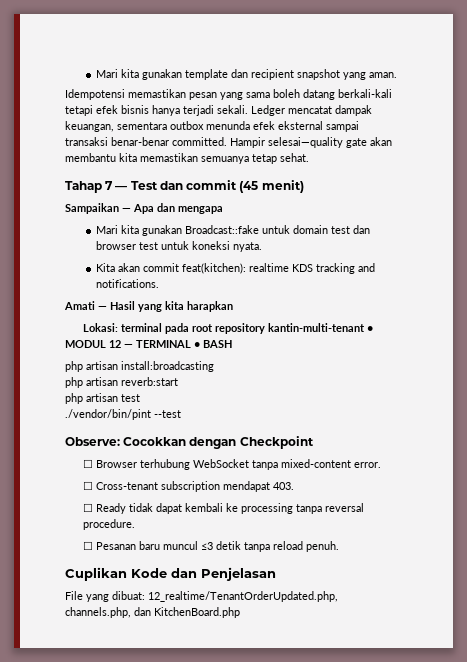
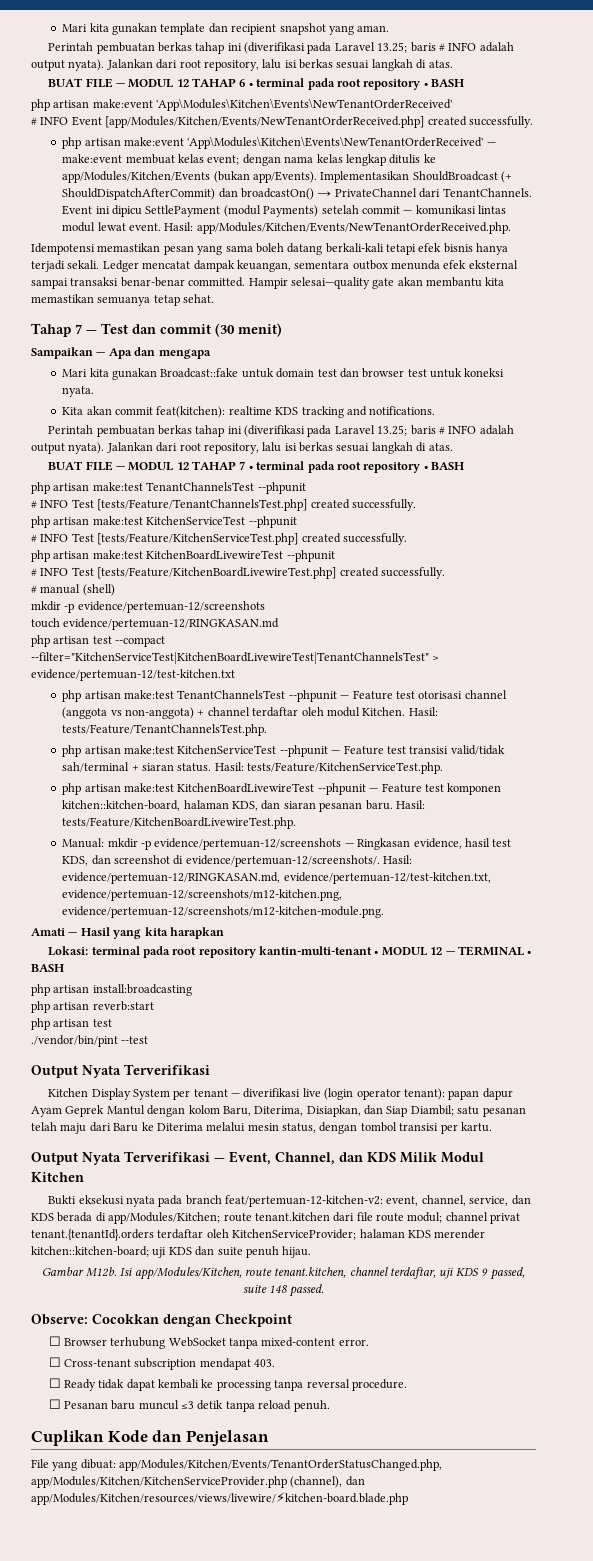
  Mari kita gunakan template dan recipient snapshot yang aman.
+ Perintah pembuatan berkas tahap ini (diverifikasi pada Laravel 13.25; baris # INFO adalah output nyata). Jalankan dari root repository, lalu isi berkas sesuai langkah di atas.
+ BUAT FILE — MODUL 12 TAHAP 6 • terminal pada root repository • BASH
+ php artisan make:event 'App\Modules\Kitchen\Events\NewTenantOrderReceived'
+ # INFO Event [app/Modules/Kitchen/Events/NewTenantOrderReceived.php] created successfully.
+ php artisan make:event 'App\Modules\Kitchen\Events\NewTenantOrderReceived' — make:event membuat kelas event; dengan nama kelas lengkap ditulis ke app/Modules/Kitchen/Events (bukan app/Events). Implementasikan ShouldBroadcast (+ ShouldDispatchAfterCommit) dan broadcastOn() → PrivateChannel dari TenantChannels. Event ini dipicu SettlePayment (modul Payments) setelah commit — komunikasi lintas modul lewat event. Hasil: app/Modules/Kitchen/Events/NewTenantOrderReceived.php.
- Tahap 7 — Test dan commit (45 menit)
+ Tahap 7 — Test dan commit (30 menit)
  Kita akan commit feat(kitchen): realtime KDS tracking and notifications.
+ Perintah pembuatan berkas tahap ini (diverifikasi pada Laravel 13.25; baris # INFO adalah output nyata). Jalankan dari root repository, lalu isi berkas sesuai langkah di atas.
+ BUAT FILE — MODUL 12 TAHAP 7 • terminal pada root repository • BASH
+ php artisan make:test TenantChannelsTest --phpunit
+ # INFO Test [tests/Feature/TenantChannelsTest.php] created successfully.
+ php artisan make:test KitchenServiceTest --phpunit
+ # INFO Test [tests/Feature/KitchenServiceTest.php] created successfully.
+ php artisan make:test KitchenBoardLivewireTest --phpunit
+ # INFO Test [tests/Feature/KitchenBoardLivewireTest.php] created successfully.
+ # manual (shell)
+ mkdir -p evidence/pertemuan-12/screenshots
+ touch evidence/pertemuan-12/RINGKASAN.md
+ php artisan test --compact --filter="KitchenServiceTest|KitchenBoardLivewireTest|TenantChannelsTest" > evidence/pertemuan-12/test-kitchen.txt
+ php artisan make:test TenantChannelsTest --phpunit — Feature test otorisasi channel (anggota vs non-anggota) + channel terdaftar oleh modul Kitchen. Hasil: tests/Feature/TenantChannelsTest.php.
+ php artisan make:test KitchenServiceTest --phpunit — Feature test transisi valid/tidak sah/terminal + siaran status. Hasil: tests/Feature/KitchenServiceTest.php.
+ php artisan make:test KitchenBoardLivewireTest --phpunit — Feature test komponen kitchen::kitchen-board, halaman KDS, dan siaran pesanan baru. Hasil: tests/Feature/KitchenBoardLivewireTest.php.
+ Manual: mkdir -p evidence/pertemuan-12/screenshots — Ringkasan evidence, hasil test KDS, dan screenshot di evidence/pertemuan-12/screenshots/. Hasil: evidence/pertemuan-12/RINGKASAN.md, evidence/pertemuan-12/test-kitchen.txt, evidence/pertemuan-12/screenshots/m12-kitchen.png, evidence/pertemuan-12/screenshots/m12-kitchen-module.png.
  ./vendor/bin/pint --test
+ Output Nyata Terverifikasi
+ Kitchen Display System per tenant — diverifikasi live (login operator tenant): papan dapur Ayam Geprek Mantul dengan kolom Baru, Diterima, Disiapkan, dan Siap Diambil; satu pesanan telah maju dari Baru ke Diterima melalui mesin status, dengan tombol transisi per kartu.
+ Output Nyata Terverifikasi — Event, Channel, dan KDS Milik Modul Kitchen
+ Bukti eksekusi nyata pada branch feat/pertemuan-12-kitchen-v2: event, channel, service, dan KDS berada di app/Modules/Kitchen; route tenant.kitchen dari file route modul; channel privat tenant.{tenantId}.orders terdaftar oleh KitchenServiceProvider; halaman KDS merender kitchen::kitchen-board; uji KDS dan suite penuh hijau.
+ Gambar M12b. Isi app/Modules/Kitchen, route tenant.kitchen, channel terdaftar, uji KDS 9 passed, suite 148 passed.
- File yang dibuat: 12_realtime/TenantOrderUpdated.php, channels.php, dan KitchenBoard.php
+ File yang dibuat: app/Modules/Kitchen/Events/TenantOrderStatusChanged.php, app/Modules/Kitchen/KitchenServiceProvider.php (channel), dan app/Modules/Kitchen/resources/views/livewire/⚡kitchen-board.blade.php

